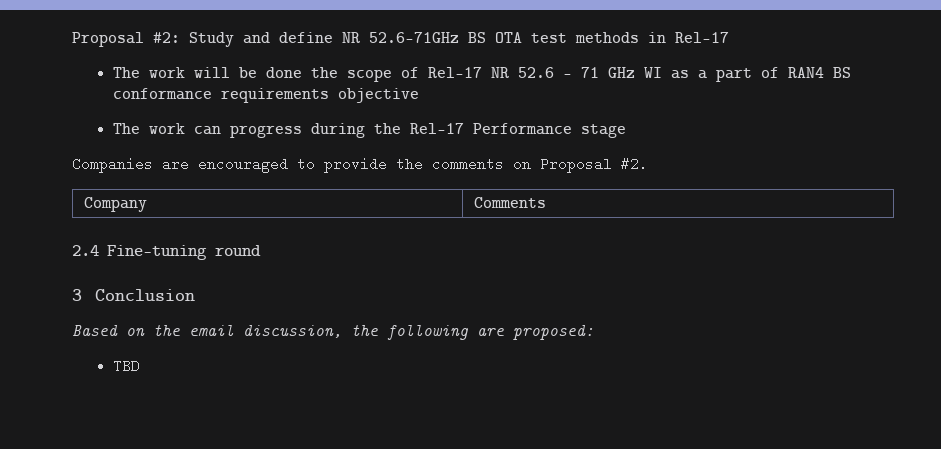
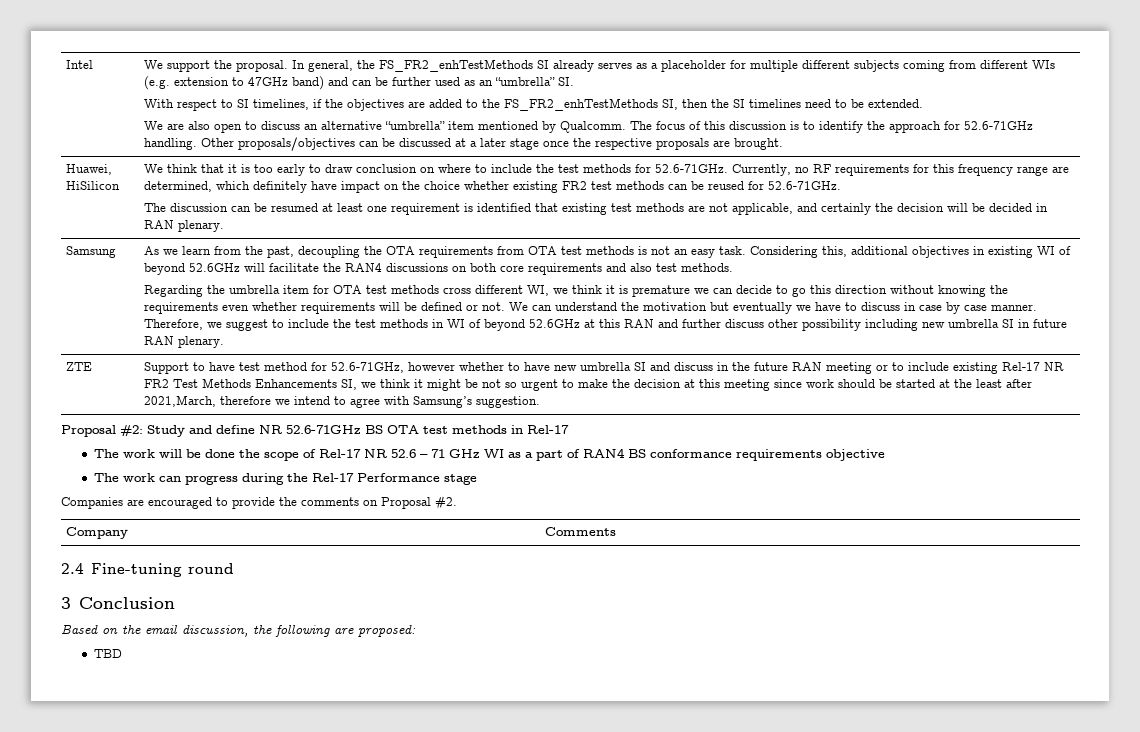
+ Intel | We support the proposal. In general, the FS_FR2_enhTestMethods SI already serves as a placeholder for multiple different subjects coming from different WIs (e.g. extension to 47GHz band) and can be further used as an “umbrella” SI.
+ With respect to SI timelines, if the objectives are added to the FS_FR2_enhTestMethods SI, then the SI timelines need to be extended.
+ We are also open to discuss an alternative “umbrella” item mentioned by Qualcomm. The focus of this discussion is to identify the approach for 52.6-71GHz handling. Other proposals/objectives can be discussed at a later stage once the respective proposals are brought.
+ Huawei, HiSilicon | We think that it is too early to draw conclusion on where to include the test methods for 52.6-71GHz. Currently, no RF requirements for this frequency range are determined, which definitely have impact on the choice whether existing FR2 test methods can be reused for 52.6-71GHz.
+ The discussion can be resumed at least one requirement is identified that existing test methods are not applicable, and certainly the decision will be decided in RAN plenary.
+ Samsung | As we learn from the past, decoupling the OTA requirements from OTA test methods is not an easy task. Considering this, additional objectives in existing WI of beyond 52.6GHz will facilitate the RAN4 discussions on both core requirements and also test methods.
+ Regarding the umbrella item for OTA test methods cross different WI, we think it is premature we can decide to go this direction without knowing the requirements even whether requirements will be defined or not. We can understand the motivation but eventually we have to discuss in case by case manner. Therefore, we suggest to include the test methods in WI of beyond 52.6GHz at this RAN and further discuss other possibility including new umbrella SI in future RAN plenary.
+ ZTE | Support to have test method for 52.6-71GHz, however whether to have new umbrella SI and discuss in the future RAN meeting or to include existing Rel-17 NR FR2 Test Methods Enhancements SI, we think it might be not so urgent to make the decision at this meeting since work should be started at the least after 2021,March, therefore we intend to agree with Samsung’s suggestion.

